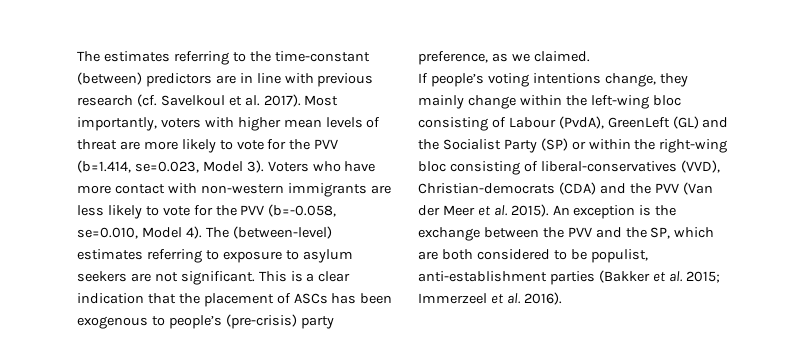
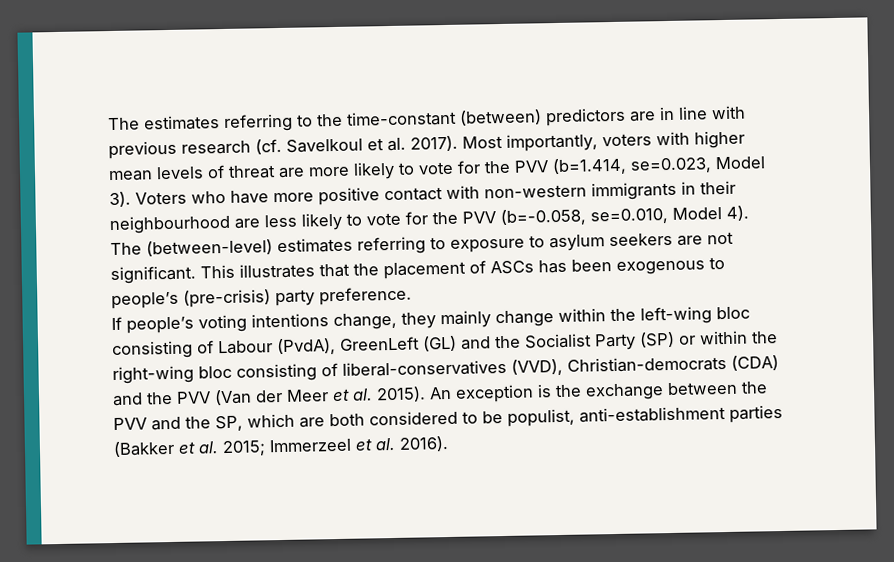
- Voters who have more contact with non-western immigrants are less likely to vote for the PVV (b=-0.058, se=0.010, Model 4).
+ Voters who have more positive contact with non-western immigrants in their neighbourhood are less likely to vote for the PVV (b=-0.058, se=0.010, Model 4).
- This is a clear indication that the placement of ASCs has been exogenous to people’s (pre-crisis) party preference, as we claimed.
+ This illustrates that the placement of ASCs has been exogenous to people’s (pre-crisis) party preference.

